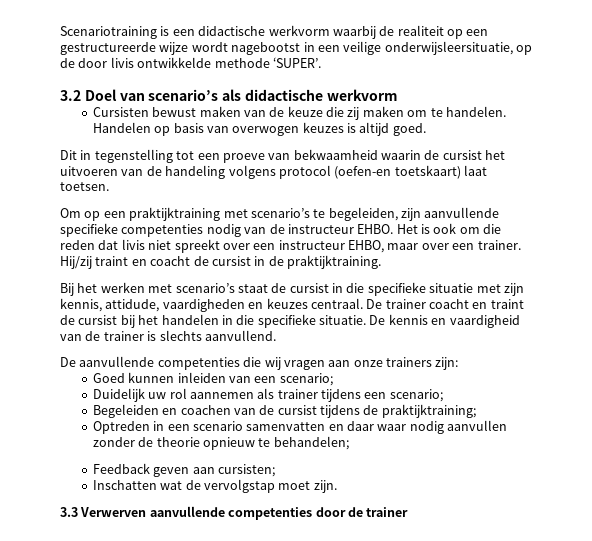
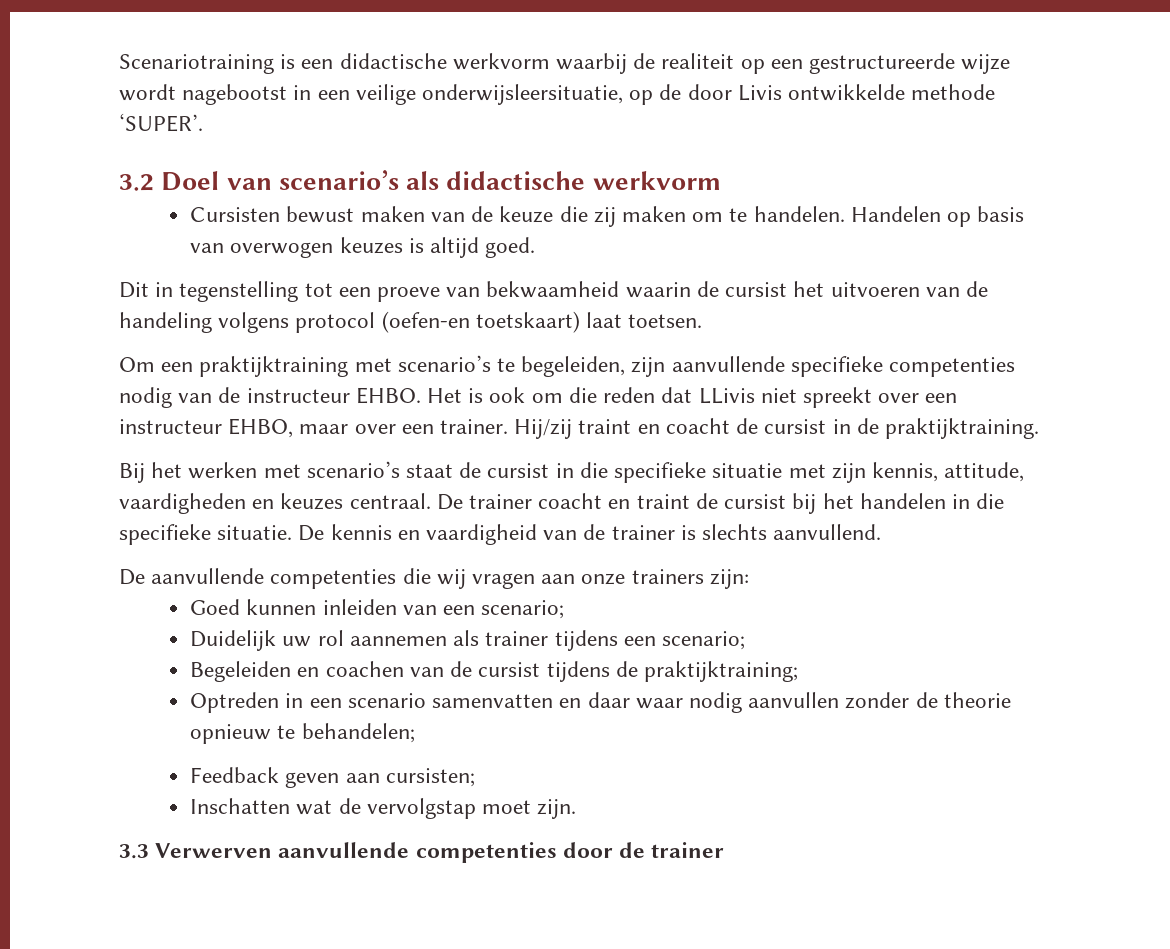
- Scenariotraining is een didactische werkvorm waarbij de realiteit op een gestructureerde wijze wordt nagebootst in een veilige onderwijsleersituatie, op de door livis ontwikkelde methode ‘SUPER’.
+ Scenariotraining is een didactische werkvorm waarbij de realiteit op een gestructureerde wijze wordt nagebootst in een veilige onderwijsleersituatie, op de door Livis ontwikkelde methode ‘SUPER’.
- Om op een praktijktraining met scenario’s te begeleiden, zijn aanvullende specifieke competenties nodig van de instructeur EHBO.
+ Om een praktijktraining met scenario’s te begeleiden, zijn aanvullende specifieke competenties nodig van de instructeur EHBO.
- Het is ook om die reden dat livis niet spreekt over een instructeur EHBO, maar over een trainer.
+ Het is ook om die reden dat LLivis niet spreekt over een instructeur EHBO, maar over een trainer.
- Bij het werken met scenario’s staat de cursist in die specifieke situatie met zijn kennis, attidude, vaardigheden en keuzes centraal.
+ Bij het werken met scenario’s staat de cursist in die specifieke situatie met zijn kennis, attitude, vaardigheden en keuzes centraal.

